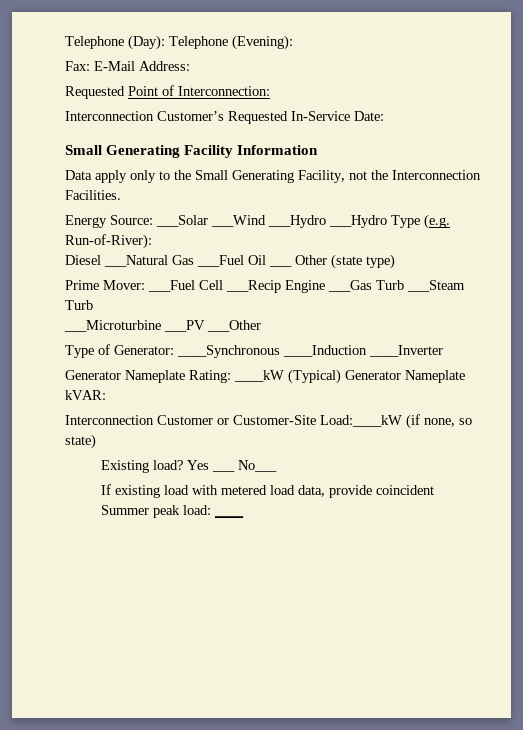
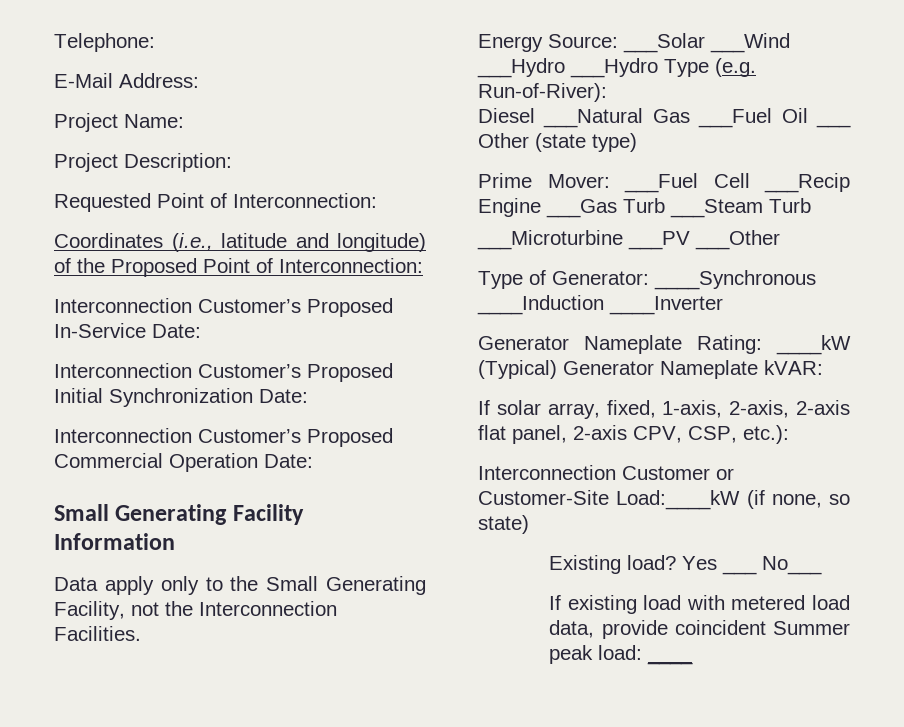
- Telephone (Day): Telephone (Evening):
- Fax: E-Mail Address:
+ Telephone:
+ E-Mail Address:
+ Project Name:
+ Project Description:
  Requested Point of Interconnection:
+ Coordinates (i.e., latitude and longitude) of the Proposed Point of Interconnection:
- Interconnection Customer’s Requested In-Service Date:
+ Interconnection Customer’s Proposed In-Service Date:
+ Interconnection Customer’s Proposed Initial Synchronization Date:
+ Interconnection Customer’s Proposed Commercial Operation Date:
+ If solar array, fixed, 1-axis, 2-axis, 2-axis flat panel, 2-axis CPV, CSP, etc.):

